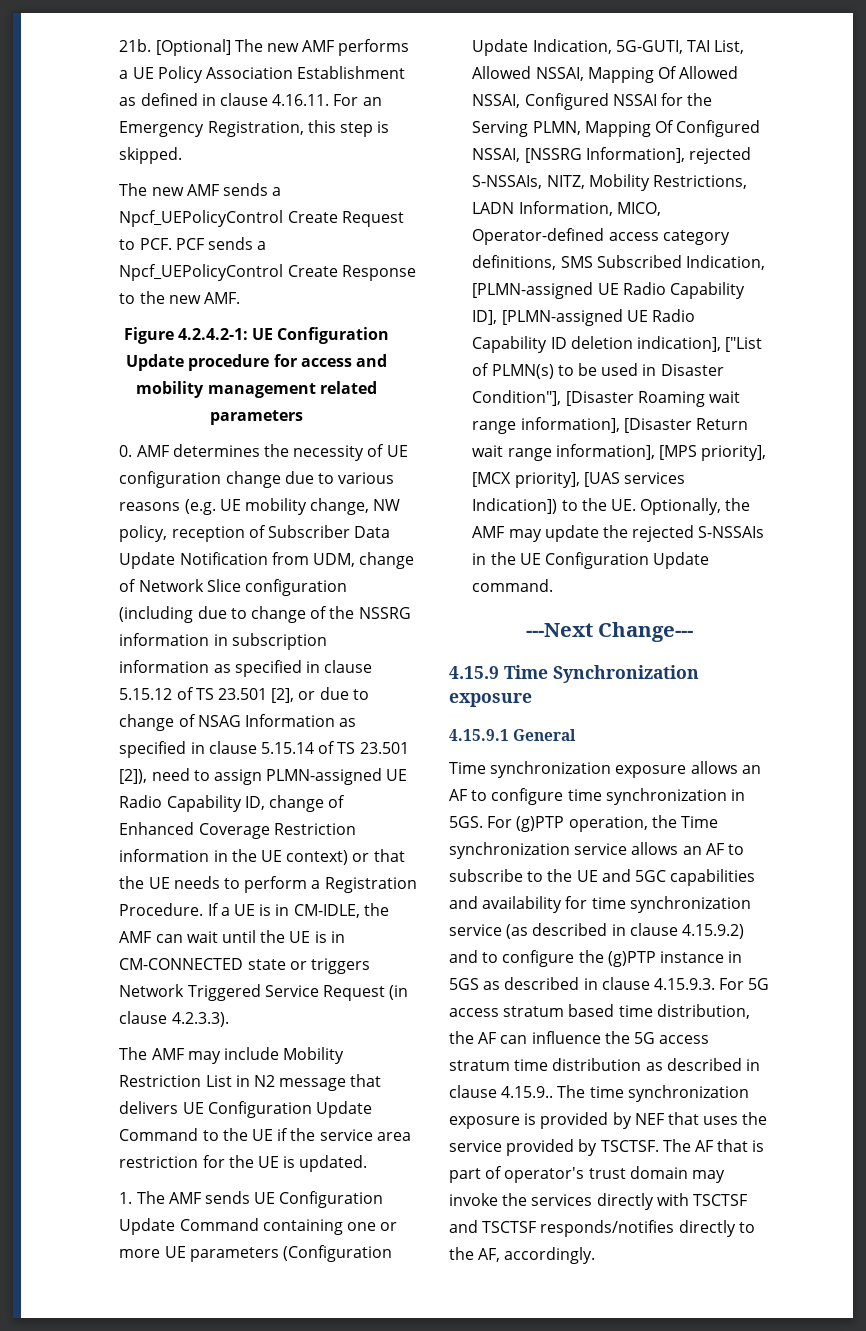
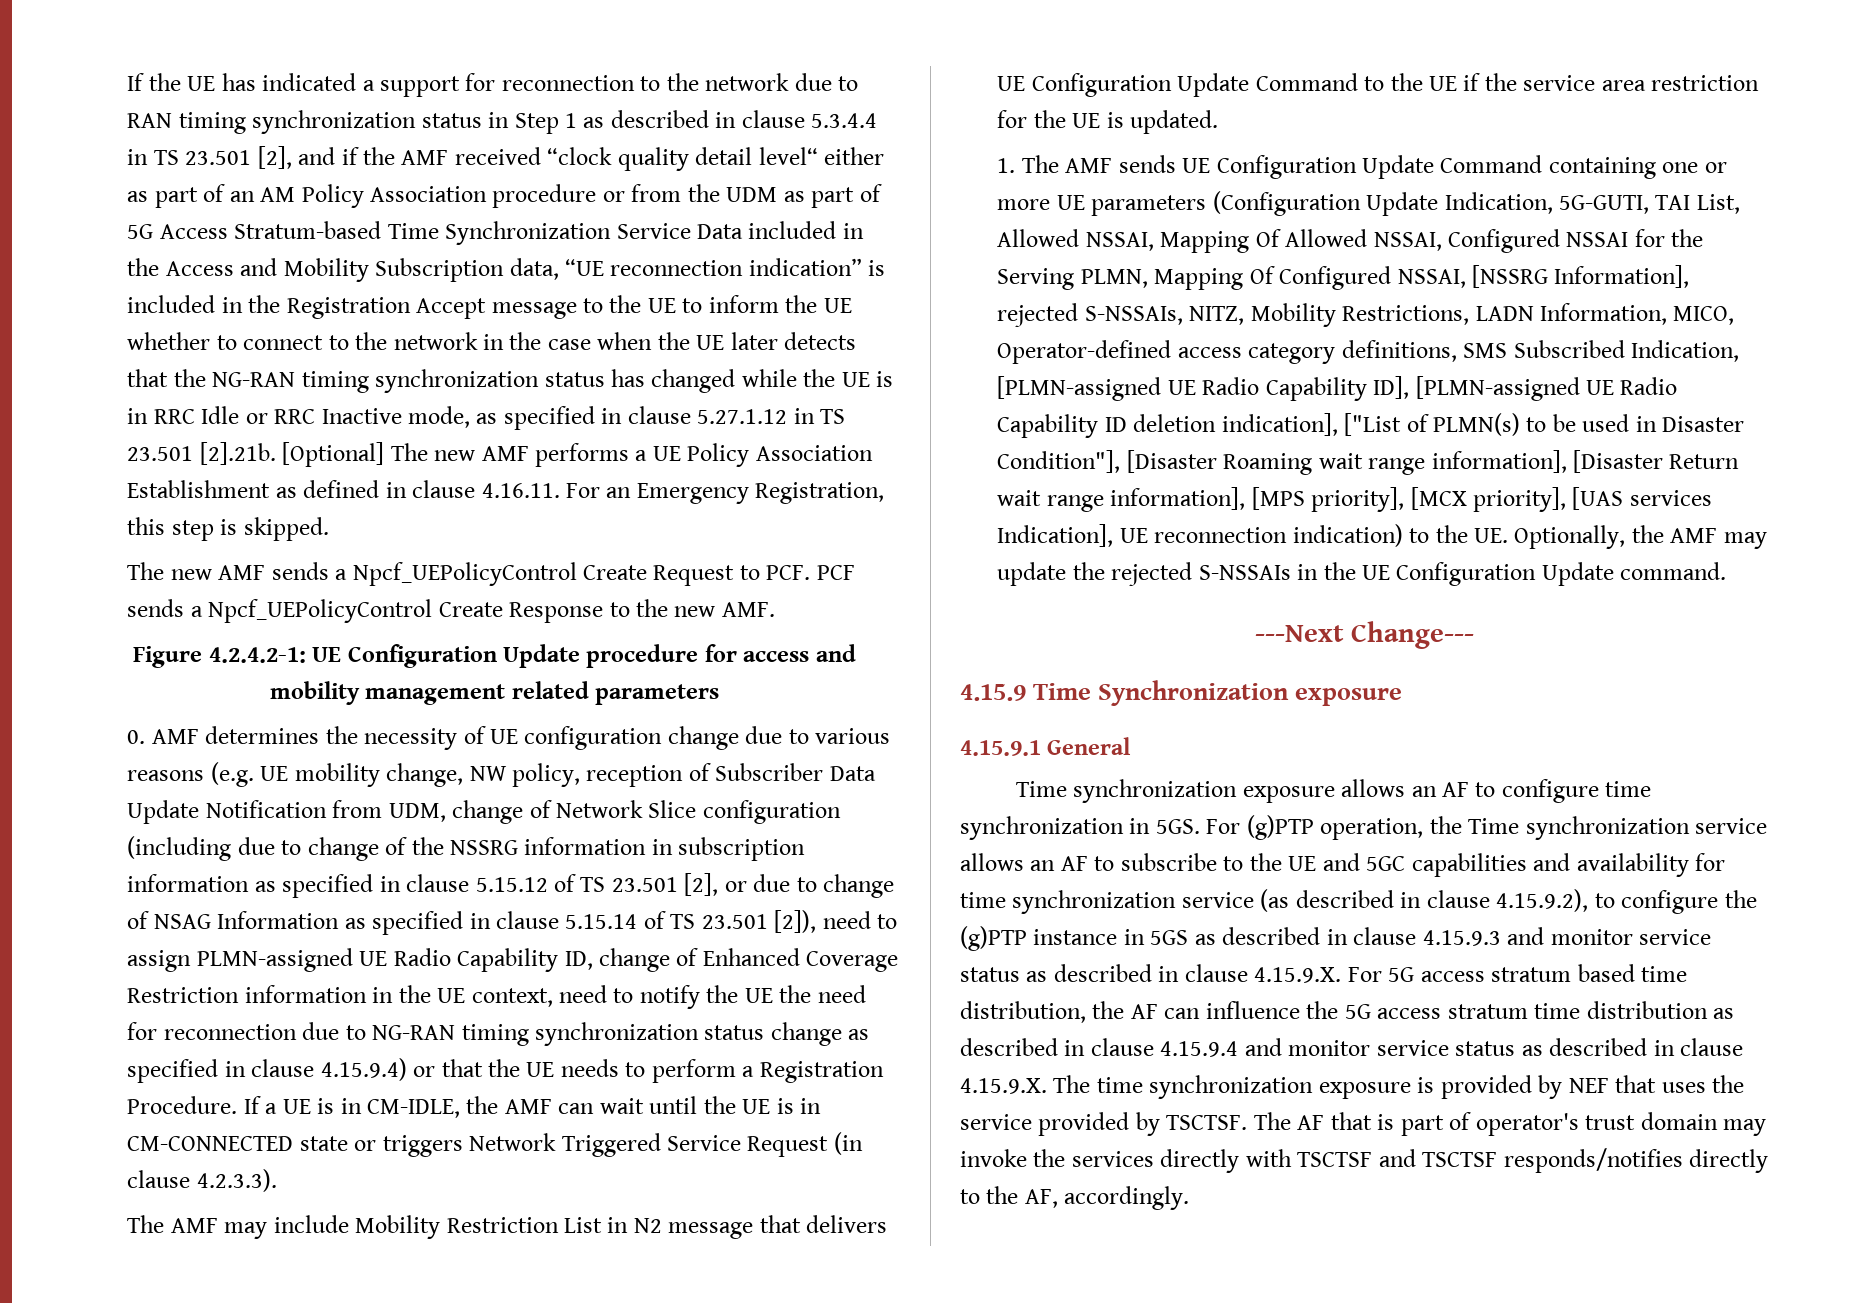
- 21b. [Optional] The new AMF performs a UE Policy Association Establishment as defined in clause 4.16.11. For an Emergency Registration, this step is skipped.
+ If the UE has indicated a support for reconnection to the network due to RAN timing synchronization status in Step 1 as described in clause 5.3.4.4 in TS 23.501 [2], and if the AMF received “clock quality detail level“ either as part of an AM Policy Association procedure or from the UDM as part of 5G Access Stratum-based Time Synchronization Service Data included in the Access and Mobility Subscription data, “UE reconnection indication” is included in the Registration Accept message to the UE to inform the UE whether to connect to the network in the case when the UE later detects that the NG-RAN timing synchronization status has changed while the UE is in RRC Idle or RRC Inactive mode, as specified in clause 5.27.1.12 in TS 23.501 [2].21b. [Optional] The new AMF performs a UE Policy Association Establishment as defined in clause 4.16.11. For an Emergency Registration, this step is skipped.
- 0. AMF determines the necessity of UE configuration change due to various reasons (e.g. UE mobility change, NW policy, reception of Subscriber Data Update Notification from UDM, change of Network Slice configuration (including due to change of the NSSRG information in subscription information as specified in clause 5.15.12 of TS 23.501 [2], or due to change of NSAG Information as specified in clause 5.15.14 of TS 23.501 [2]), need to assign PLMN-assigned UE Radio Capability ID, change of Enhanced Coverage Restriction information in the UE context) or that the UE needs to perform a Registration Procedure.
+ 0. AMF determines the necessity of UE configuration change due to various reasons (e.g. UE mobility change, NW policy, reception of Subscriber Data Update Notification from UDM, change of Network Slice configuration (including due to change of the NSSRG information in subscription information as specified in clause 5.15.12 of TS 23.501 [2], or due to change of NSAG Information as specified in clause 5.15.14 of TS 23.501 [2]), need to assign PLMN-assigned UE Radio Capability ID, change of Enhanced Coverage Restriction information in the UE context, need to notify the UE the need for reconnection due to NG-RAN timing synchronization status change as specified in clause 4.15.9.4) or that the UE needs to perform a Registration Procedure.
- 1. The AMF sends UE Configuration Update Command containing one or more UE parameters (Configuration Update Indication, 5G-GUTI, TAI List, Allowed NSSAI, Mapping Of Allowed NSSAI, Configured NSSAI for the Serving PLMN, Mapping Of Configured NSSAI, [NSSRG Information], rejected S-NSSAIs, NITZ, Mobility Restrictions, LADN Information, MICO, Operator-defined access category definitions, SMS Subscribed Indication, [PLMN-assigned UE Radio Capability ID], [PLMN-assigned UE Radio Capability ID deletion indication], ["List of PLMN(s) to be used in Disaster Condition"], [Disaster Roaming wait range information], [Disaster Return wait range information], [MPS priority], [MCX priority], [UAS services Indication]) to the UE. Optionally, the AMF may update the rejected S-NSSAIs in the UE Configuration Update command.
+ 1. The AMF sends UE Configuration Update Command containing one or more UE parameters (Configuration Update Indication, 5G-GUTI, TAI List, Allowed NSSAI, Mapping Of Allowed NSSAI, Configured NSSAI for the Serving PLMN, Mapping Of Configured NSSAI, [NSSRG Information], rejected S-NSSAIs, NITZ, Mobility Restrictions, LADN Information, MICO, Operator-defined access category definitions, SMS Subscribed Indication, [PLMN-assigned UE Radio Capability ID], [PLMN-assigned UE Radio Capability ID deletion indication], ["List of PLMN(s) to be used in Disaster Condition"], [Disaster Roaming wait range information], [Disaster Return wait range information], [MPS priority], [MCX priority], [UAS services Indication], UE reconnection indication) to the UE. Optionally, the AMF may update the rejected S-NSSAIs in the UE Configuration Update command.
- For (g)PTP operation, the Time synchronization service allows an AF to subscribe to the UE and 5GC capabilities and availability for time synchronization service (as described in clause 4.15.9.2) and to configure the (g)PTP instance in 5GS as described in clause 4.15.9.3. For 5G access stratum based time distribution, the AF can influence the 5G access stratum time distribution as described in clause 4.15.9.. The time synchronization exposure is provided by NEF that uses the service provided by TSCTSF.
+ For (g)PTP operation, the Time synchronization service allows an AF to subscribe to the UE and 5GC capabilities and availability for time synchronization service (as described in clause 4.15.9.2), to configure the (g)PTP instance in 5GS as described in clause 4.15.9.3 and monitor service status as described in clause 4.15.9.X. For 5G access stratum based time distribution, the AF can influence the 5G access stratum time distribution as described in clause 4.15.9.4 and monitor service status as described in clause 4.15.9.X. The time synchronization exposure is provided by NEF that uses the service provided by TSCTSF.

